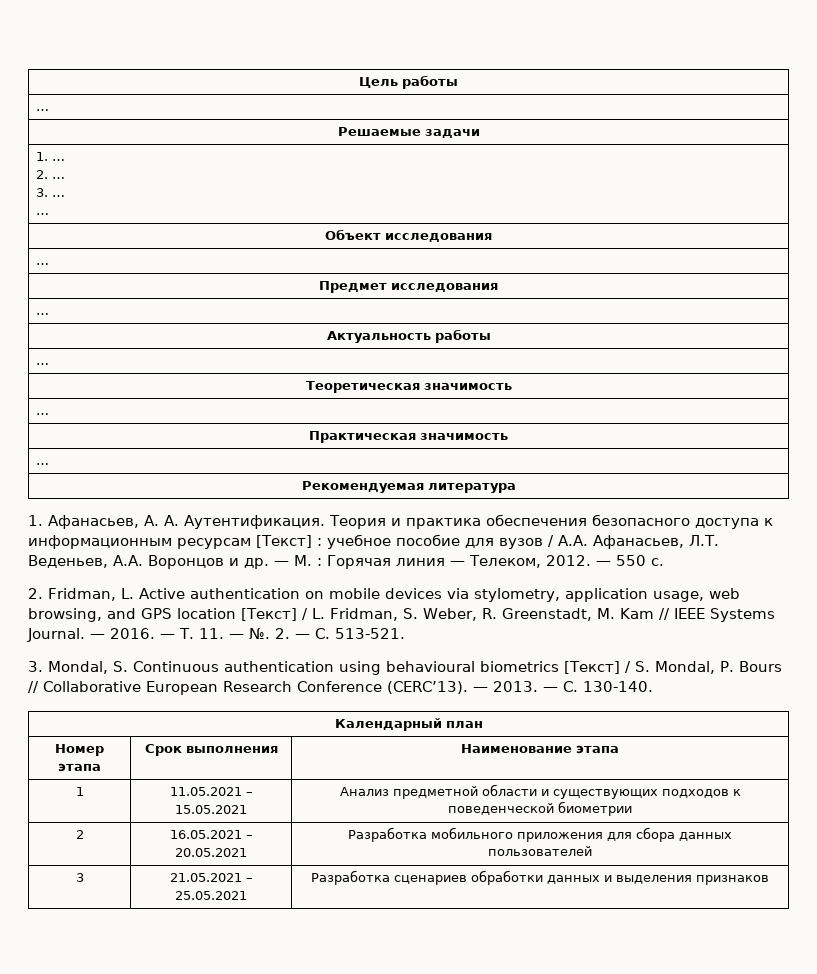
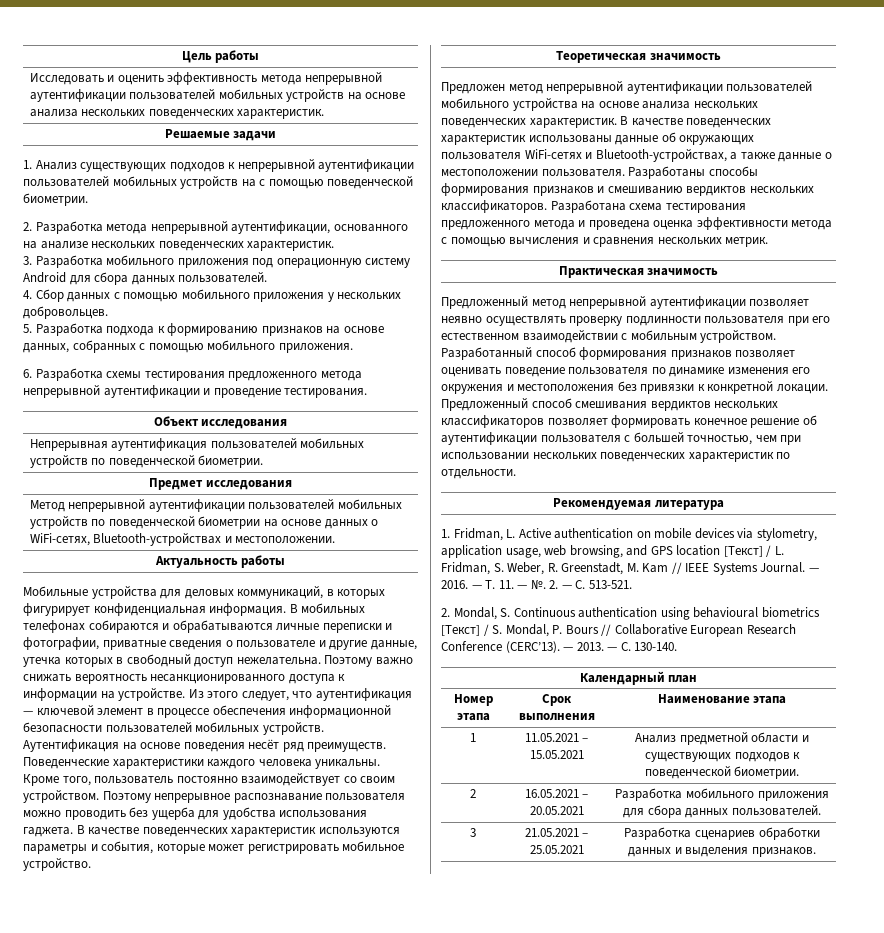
  Цель работы
- …
+ Исследовать и оценить эффективность метода непрерывной аутентификации пользователей мобильных устройств на основе анализа нескольких поведенческих характеристик.
  Решаемые задачи
- 1. …
- 2. …
- 3. …
- …
+ 1. Анализ существующих подходов к непрерывной аутентификации пользователей мобильных устройств на с помощью поведенческой биометрии.
+ 2. Разработка метода непрерывной аутентификации, основанного на анализе нескольких поведенческих характеристик.
+ 3. Разработка мобильного приложения под операционную систему Android для сбора данных пользователей.
+ 4. Сбор данных с помощью мобильного приложения у нескольких добровольцев.
+ 5. Разработка подхода к формированию признаков на основе данных, собранных с помощью мобильного приложения.
+ 6. Разработка схемы тестирования предложенного метода непрерывной аутентификации и проведение тестирования.
  Объект исследования
- …
+ Непрерывная аутентификация пользователей мобильных устройств по поведенческой биометрии.
  Предмет исследования
- …
+ Метод непрерывной аутентификации пользователей мобильных устройств по поведенческой биометрии на основе данных о WiFi-сетях, Bluetooth-устройствах и местоположении.
  Актуальность работы
- …
+ Мобильные устройства для деловых коммуникаций, в которых фигурирует конфиденциальная информация. В мобильных телефонах собираются и обрабатываются личные переписки и фотографии, приватные сведения о пользователе и другие данные, утечка которых в свободный доступ нежелательна. Поэтому важно снижать вероятность несанкционированного доступа к информации на устройстве. Из этого следует, что аутентификация — ключевой элемент в процессе обеспечения информационной безопасности пользователей мобильных устройств. Аутентификация на основе поведения несёт ряд преимуществ. Поведенческие характеристики каждого человека уникальны. Кроме того, пользователь постоянно взаимодействует со своим устройством. Поэтому непрерывное распознавание пользователя можно проводить без ущерба для удобства использования гаджета. В качестве поведенческих характеристик используются параметры и события, которые может регистрировать мобильное устройство.
  Теоретическая значимость
- …
+ Предложен метод непрерывной аутентификации пользователей мобильного устройства на основе анализа нескольких поведенческих характеристик. В качестве поведенческих характеристик использованы данные об окружающих пользователя WiFi-сетях и Bluetooth-устройствах, а также данные о местоположении пользователя. Разработаны способы формирования признаков и смешиванию вердиктов нескольких классификаторов. Разработана схема тестирования предложенного метода и проведена оценка эффективности метода с помощью вычисления и сравнения нескольких метрик.
  Практическая значимость
- …
+ Предложенный метод непрерывной аутентификации позволяет неявно осуществлять проверку подлинности пользователя при его естественном взаимодействии с мобильным устройством. Разработанный способ формирования признаков позволяет оценивать поведение пользователя по динамике изменения его окружения и местоположения без привязки к конкретной локации. Предложенный способ смешивания вердиктов нескольких классификаторов позволяет формировать конечное решение об аутентификации пользователя с большей точностью, чем при использовании нескольких поведенческих характеристик по отдельности.
  Рекомендуемая литература
- 1. Афанасьев, А. А. Аутентификация. Теория и практика обеспечения безопасного доступа к информационным ресурсам [Текст] : учебное пособие для вузов / А.А. Афанасьев, Л.Т. Веденьев, А.А. Воронцов и др. — М. : Горячая линия — Телеком, 2012. — 550 с.
- 2. Fridman, L. Active authentication on mobile devices via stylometry, application usage, web browsing, and GPS location [Текст] / L. Fridman, S. Weber, R. Greenstadt, M. Kam // IEEE Systems Journal.
+ 1. Fridman, L. Active authentication on mobile devices via stylometry, application usage, web browsing, and GPS location [Текст] / L. Fridman, S. Weber, R. Greenstadt, M. Kam // IEEE Systems Journal.
- 3. Mondal, S. Continuous authentication using behavioural biometrics [Текст] / S. Mondal, P. Bours // Collaborative European Research Conference (CERC’13).
+ 2. Mondal, S. Continuous authentication using behavioural biometrics [Текст] / S. Mondal, P. Bours // Collaborative European Research Conference (CERC’13).
- 1 | 11.05.2021 – 15.05.2021 | Анализ предметной области и существующих подходов к поведенческой биометрии
+ 1 | 11.05.2021 – 15.05.2021 | Анализ предметной области и существующих подходов к поведенческой биометрии.
- 2 | 16.05.2021 – 20.05.2021 | Разработка мобильного приложения для сбора данных пользователей
+ 2 | 16.05.2021 – 20.05.2021 | Разработка мобильного приложения для сбора данных пользователей.
- 3 | 21.05.2021 – 25.05.2021 | Разработка сценариев обработки данных и выделения признаков
+ 3 | 21.05.2021 – 25.05.2021 | Разработка сценариев обработки данных и выделения признаков.

